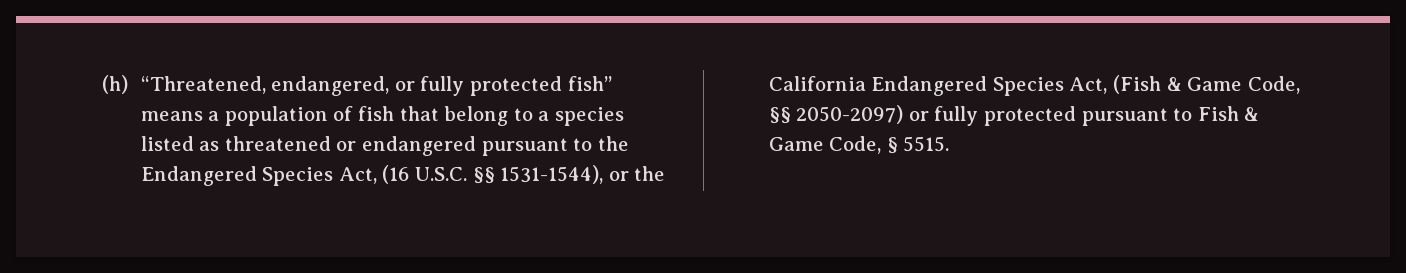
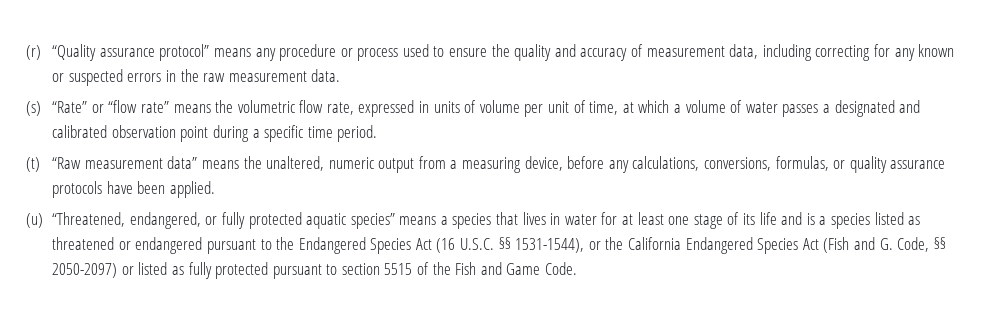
- (h) “Threatened, endangered, or fully protected fish” means a population of fish that belong to a species listed as threatened or endangered pursuant to the Endangered Species Act, (16 U.S.C. §§ 1531-1544), or the California Endangered Species Act, (Fish & Game Code, §§ 2050-2097) or fully protected pursuant to Fish & Game Code, § 5515.
+ (r) “Quality assurance protocol” means any procedure or process used to ensure the quality and accuracy of measurement data, including correcting for any known or suspected errors in the raw measurement data.
+ (s) “Rate” or “flow rate” means the volumetric flow rate, expressed in units of volume per unit of time, at which a volume of water passes a designated and calibrated observation point during a specific time period.
+ (t) “Raw measurement data” means the unaltered, numeric output from a measuring device, before any calculations, conversions, formulas, or quality assurance protocols have been applied.
+ (u) “Threatened, endangered, or fully protected aquatic species” means a species that lives in water for at least one stage of its life and is a species listed as threatened or endangered pursuant to the Endangered Species Act (16 U.S.C. §§ 1531-1544), or the California Endangered Species Act (Fish and G. Code, §§ 2050-2097) or listed as fully protected pursuant to section 5515 of the Fish and Game Code.

